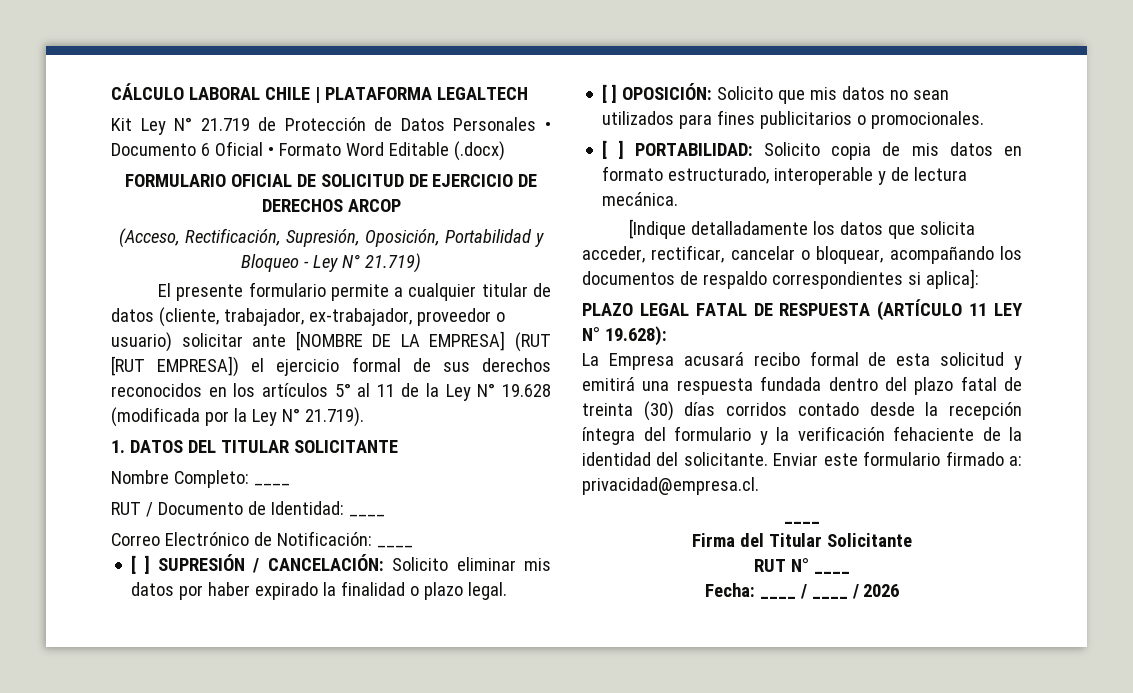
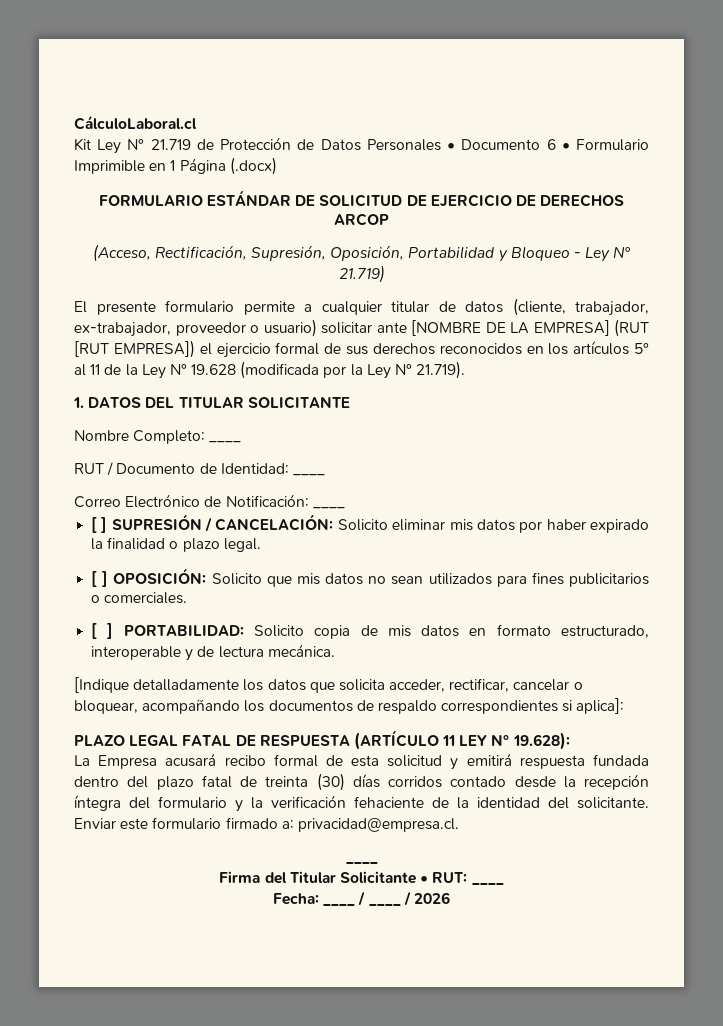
- CÁLCULO LABORAL CHILE | PLATAFORMA LEGALTECH
+ CálculoLaboral.cl
- Kit Ley N° 21.719 de Protección de Datos Personales • Documento 6 Oficial • Formato Word Editable (.docx)
+ Kit Ley N° 21.719 de Protección de Datos Personales • Documento 6 • Formulario Imprimible en 1 Página (.docx)
- FORMULARIO OFICIAL DE SOLICITUD DE EJERCICIO DE DERECHOS ARCOP
+ FORMULARIO ESTÁNDAR DE SOLICITUD DE EJERCICIO DE DERECHOS ARCOP
- [ ] OPOSICIÓN: Solicito que mis datos no sean utilizados para fines publicitarios o promocionales.
+ [ ] OPOSICIÓN: Solicito que mis datos no sean utilizados para fines publicitarios o comerciales.
- La Empresa acusará recibo formal de esta solicitud y emitirá una respuesta fundada dentro del plazo fatal de treinta (30) días corridos contado desde la recepción íntegra del formulario y la verificación fehaciente de la identidad del solicitante.
+ La Empresa acusará recibo formal de esta solicitud y emitirá respuesta fundada dentro del plazo fatal de treinta (30) días corridos contado desde la recepción íntegra del formulario y la verificación fehaciente de la identidad del solicitante.
- Firma del Titular Solicitante
- RUT N° ____
+ Firma del Titular Solicitante • RUT: ____

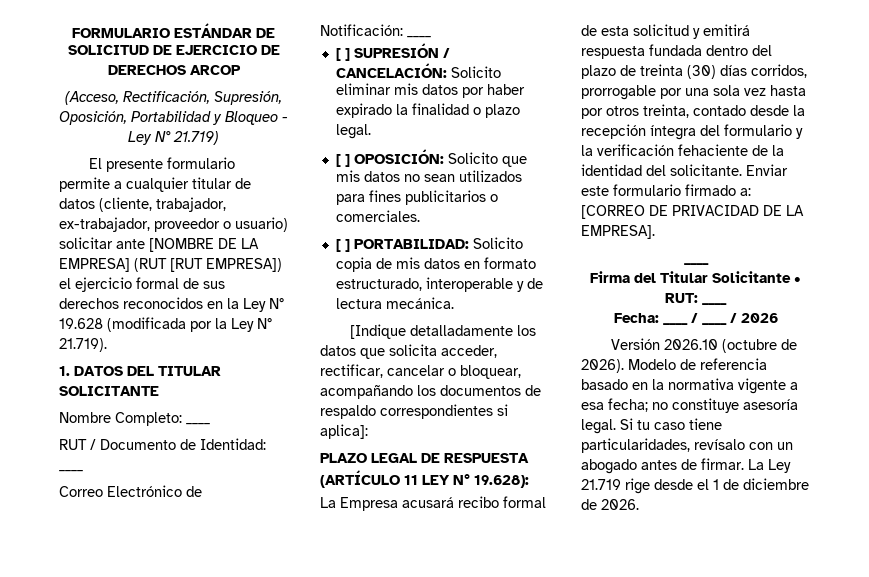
- CálculoLaboral.cl
- Kit Ley N° 21.719 de Protección de Datos Personales • Documento 6 • Formulario Imprimible en 1 Página (.docx)
- El presente formulario permite a cualquier titular de datos (cliente, trabajador, ex-trabajador, proveedor o usuario) solicitar ante [NOMBRE DE LA EMPRESA] (RUT [RUT EMPRESA]) el ejercicio formal de sus derechos reconocidos en los artículos 5° al 11 de la Ley N° 19.628 (modificada por la Ley N° 21.719).
+ El presente formulario permite a cualquier titular de datos (cliente, trabajador, ex-trabajador, proveedor o usuario) solicitar ante [NOMBRE DE LA EMPRESA] (RUT [RUT EMPRESA]) el ejercicio formal de sus derechos reconocidos en la Ley N° 19.628 (modificada por la Ley N° 21.719).
- PLAZO LEGAL FATAL DE RESPUESTA (ARTÍCULO 11 LEY N° 19.628):
+ PLAZO LEGAL DE RESPUESTA (ARTÍCULO 11 LEY N° 19.628):
- La Empresa acusará recibo formal de esta solicitud y emitirá respuesta fundada dentro del plazo fatal de treinta (30) días corridos contado desde la recepción íntegra del formulario y la verificación fehaciente de la identidad del solicitante.
+ La Empresa acusará recibo formal de esta solicitud y emitirá respuesta fundada dentro del plazo de treinta (30) días corridos, prorrogable por una sola vez hasta por otros treinta, contado desde la recepción íntegra del formulario y la verificación fehaciente de la identidad del solicitante.
- Enviar este formulario firmado a: privacidad@empresa.cl.
+ Enviar este formulario firmado a: [CORREO DE PRIVACIDAD DE LA EMPRESA].
+ Versión 2026.10 (octubre de 2026). Modelo de referencia basado en la normativa vigente a esa fecha; no constituye asesoría legal. Si tu caso tiene particularidades, revísalo con un abogado antes de firmar. La Ley 21.719 rige desde el 1 de diciembre de 2026.

